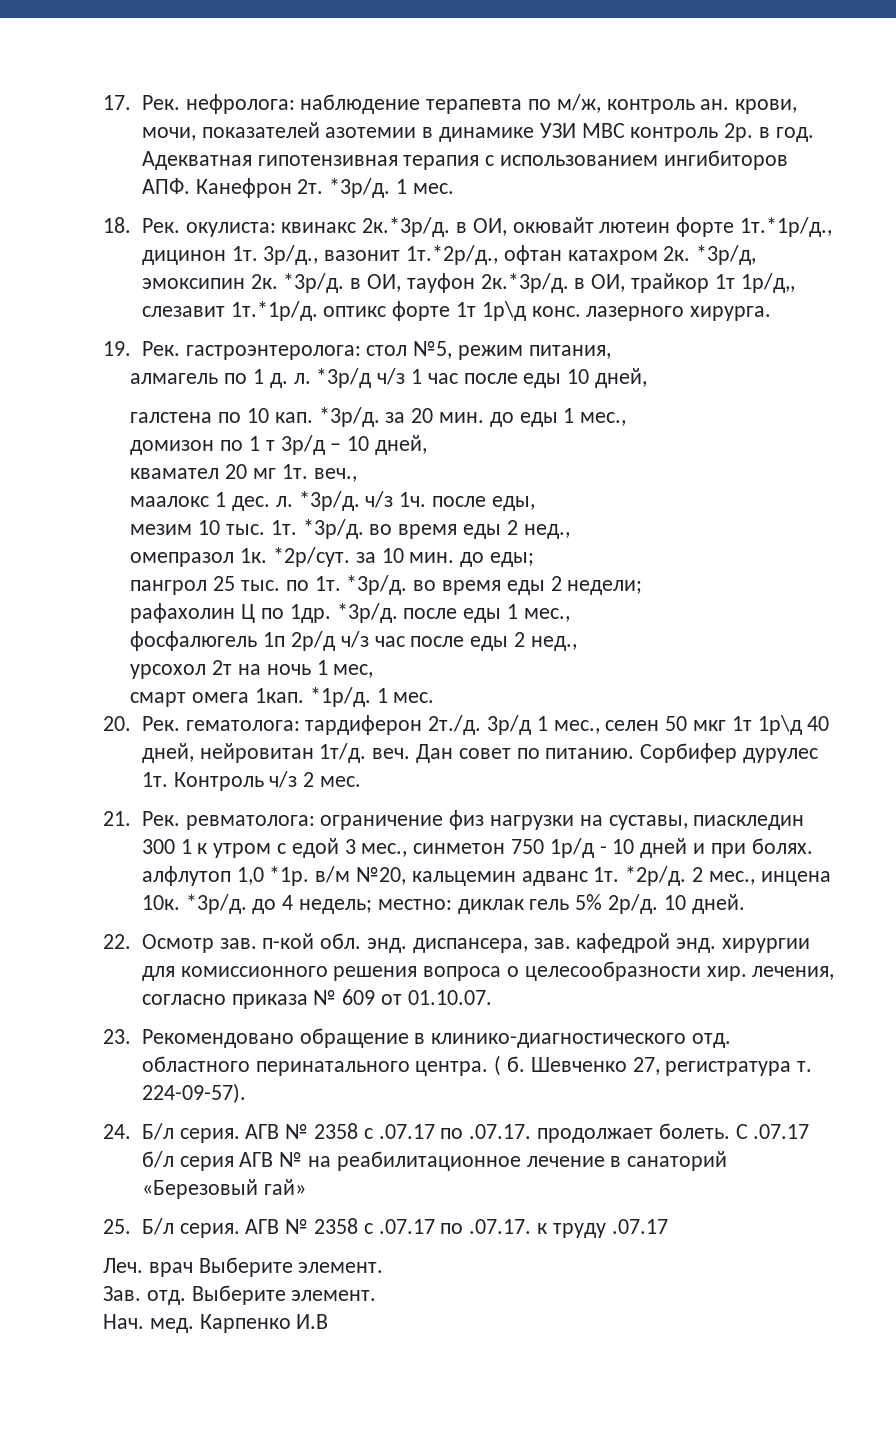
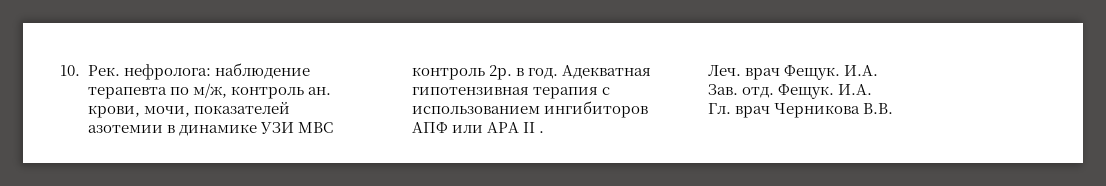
- 17. Рек. нефролога: наблюдение терапевта по м/ж, контроль ан. крови, мочи, показателей азотемии в динамике УЗИ МВС контроль 2р. в год.
+ 10. Рек. нефролога: наблюдение терапевта по м/ж, контроль ан. крови, мочи, показателей азотемии в динамике УЗИ МВС контроль 2р. в год.
- Адекватная гипотензивная терапия с использованием ингибиторов АПФ. Канефрон 2т. *3р/д. 1 мес.
- 18. Рек. окулиста: квинакс 2к.*3р/д. в ОИ, окювайт лютеин форте 1т.*1р/д., дицинон 1т. 3р/д., вазонит 1т.*2р/д., офтан катахром 2к. *3р/д, эмоксипин 2к. *3р/д. в ОИ, тауфон 2к.*3р/д. в ОИ, трайкор 1т 1р/д,, слезавит 1т.*1р/д. оптикс форте 1т 1р\д конс. лазерного хирурга.
- 19. Рек. гастроэнтеролога: стол №5, режим питания,
- алмагель по 1 д. л. *3р/д ч/з 1 час после еды 10 дней,
- галстена по 10 кап. *3р/д. за 20 мин. до еды 1 мес.,
- домизон по 1 т 3р/д – 10 дней,
- квамател 20 мг 1т. веч.,
- маалокс 1 дес. л. *3р/д. ч/з 1ч. после еды,
- мезим 10 тыс. 1т. *3р/д. во время еды 2 нед.,
- омепразол 1к. *2р/сут. за 10 мин. до еды;
- пангрол 25 тыс. по 1т. *3р/д. во время еды 2 недели;
- рафахолин Ц по 1др. *3р/д. после еды 1 мес.,
- фосфалюгель 1п 2р/д ч/з час после еды 2 нед.,
- урсохол 2т на ночь 1 мес,
- смарт омега 1кап. *1р/д. 1 мес.
- 20. Рек. гематолога: тардиферон 2т./д. 3р/д 1 мес., селен 50 мкг 1т 1р\д 40 дней, нейровитан 1т/д. веч. Дан совет по питанию. Сорбифер дурулес 1т. Контроль ч/з 2 мес.
- 21. Рек. ревматолога: ограничение физ нагрузки на суставы, пиаскледин 300 1 к утром с едой 3 мес., синметон 750 1р/д - 10 дней и при болях. алфлутоп 1,0 *1р. в/м №20, кальцемин адванс 1т. *2р/д. 2 мес., инцена 10к. *3р/д. до 4 недель; местно: диклак гель 5% 2р/д. 10 дней.
- 22. Осмотр зав. п-кой обл. энд. диспансера, зав. кафедрой энд. хирургии для комиссионного решения вопроса о целесообразности хир. лечения, согласно приказа № 609 от 01.10.07.
- 23. Рекомендовано обращение в клинико-диагностического отд. областного перинатального центра. ( б. Шевченко 27, регистратура т. 224-09-57).
- 24. Б/л серия. АГВ № 2358 с .07.17 по .07.17. продолжает болеть. С .07.17 б/л серия АГВ № на реабилитационное лечение в санаторий «Березовый гай»
- 25. Б/л серия. АГВ № 2358 с .07.17 по .07.17. к труду .07.17
+ Адекватная гипотензивная терапия с использованием ингибиторов АПФ или АРА II .
- Леч. врач Выберите элемент.
+ Леч. врач Фещук. И.А.
- Зав. отд. Выберите элемент.
- Нач. мед. Карпенко И.В
+ Зав. отд. Фещук. И.А.
+ Гл. врач Черникова В.В.

